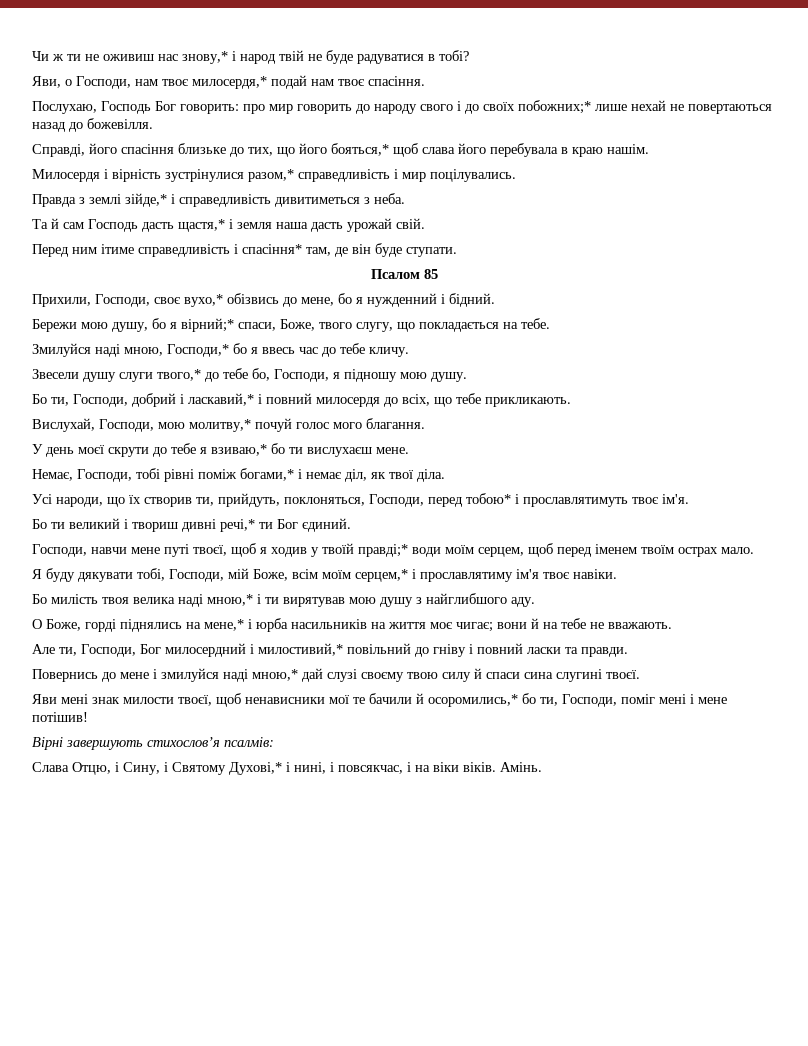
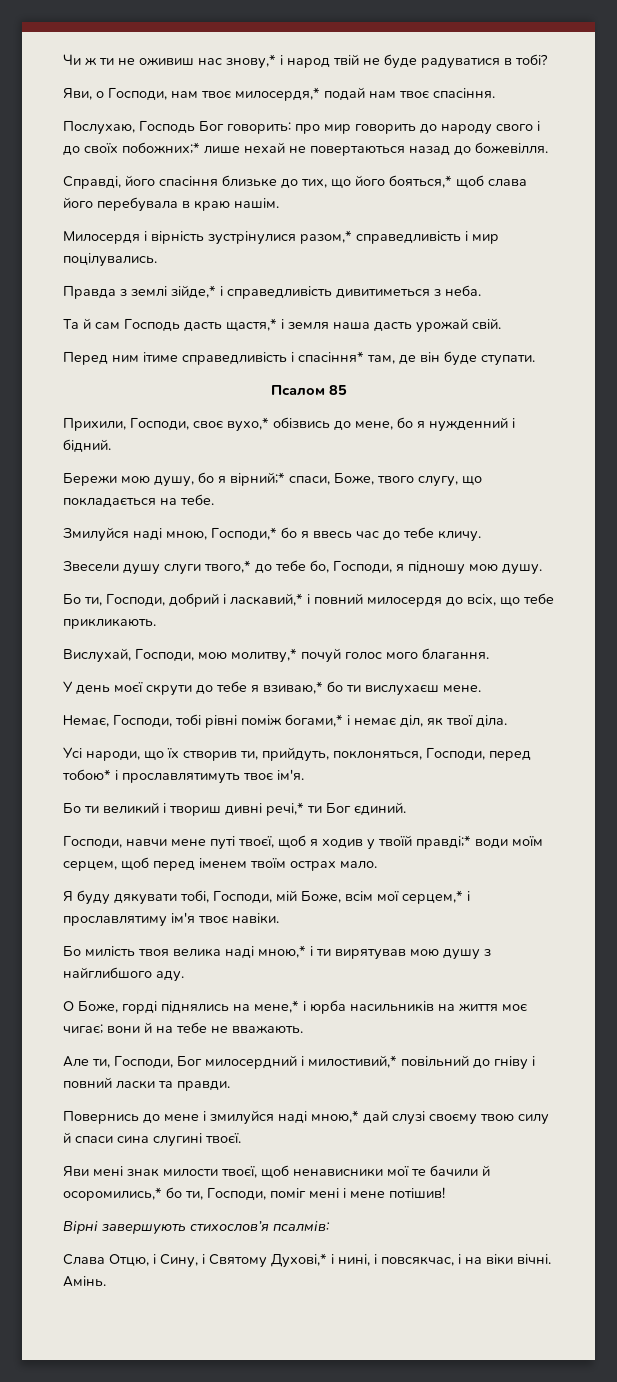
- Я буду дякувати тобі, Господи, мій Боже, всім моїм серцем,* і прославлятиму ім'я твоє навіки.
+ Я буду дякувати тобі, Господи, мій Боже, всім мої серцем,* і прославлятиму ім'я твоє навіки.
- Слава Отцю, і Сину, і Святому Духові,* і нині, і повсякчас, і на віки віків.
+ Слава Отцю, і Сину, і Святому Духові,* і нині, і повсякчас, і на віки вічні.

